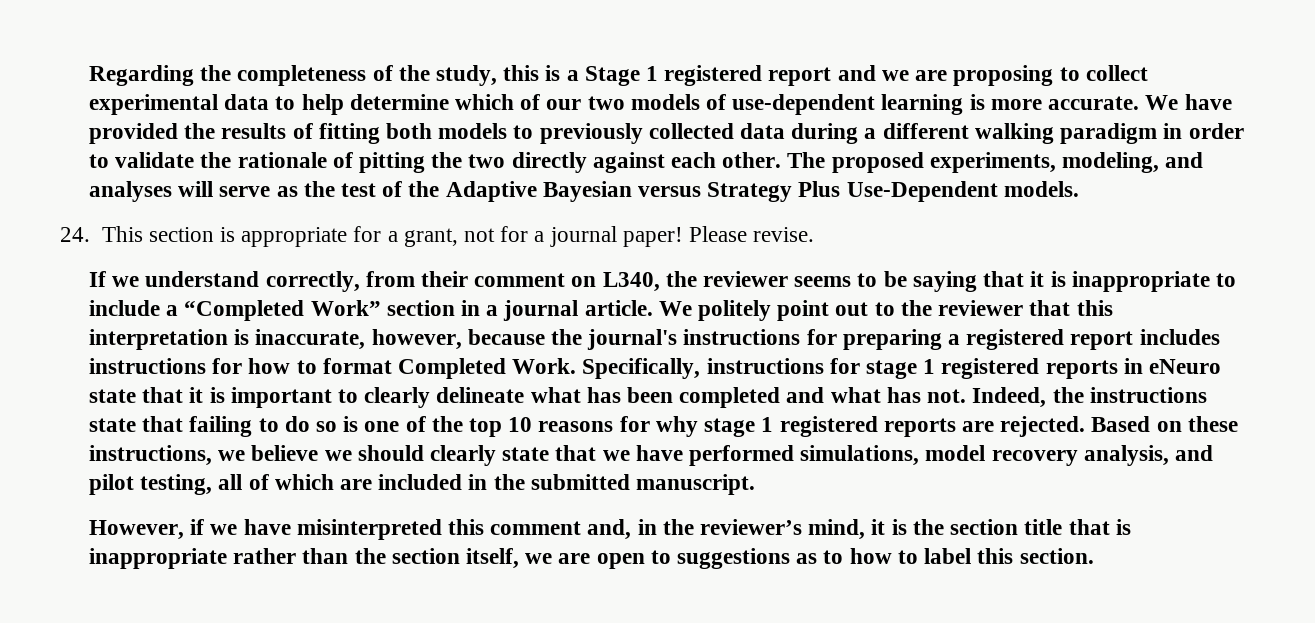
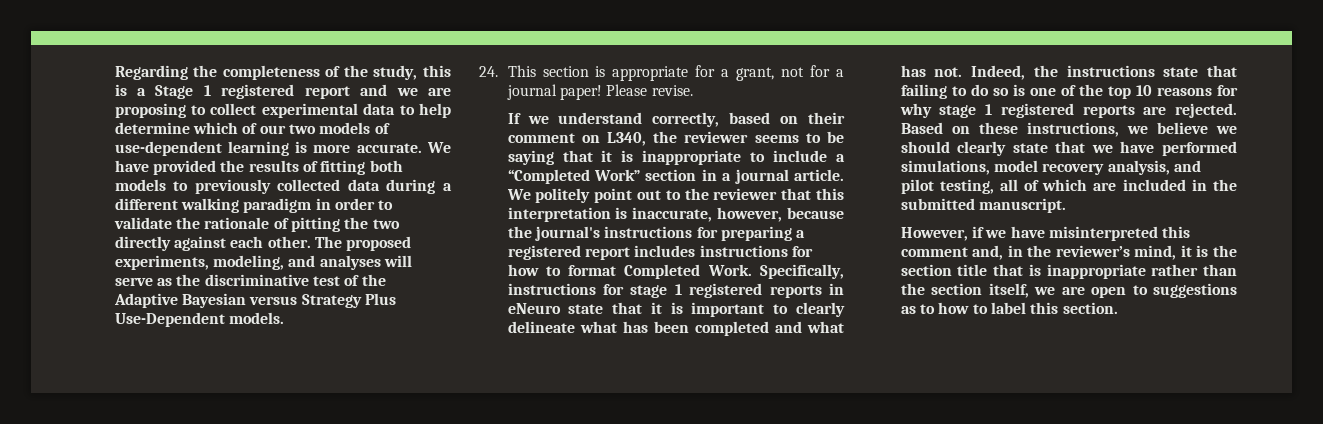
- The proposed experiments, modeling, and analyses will serve as the test of the Adaptive Bayesian versus Strategy Plus Use-Dependent models.
+ The proposed experiments, modeling, and analyses will serve as the discriminative test of the Adaptive Bayesian versus Strategy Plus Use-Dependent models.
- If we understand correctly, from their comment on L340, the reviewer seems to be saying that it is inappropriate to include a “Completed Work” section in a journal article.
+ If we understand correctly, based on their comment on L340, the reviewer seems to be saying that it is inappropriate to include a “Completed Work” section in a journal article.

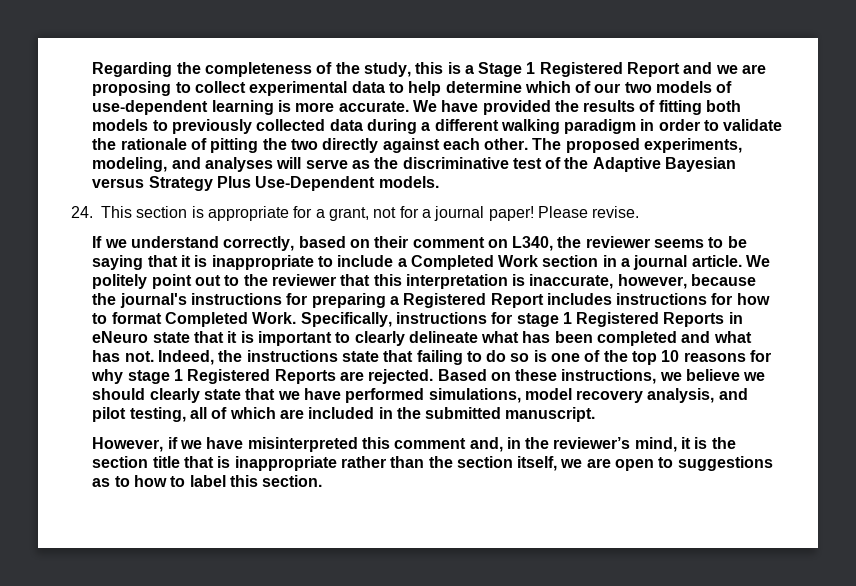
- Regarding the completeness of the study, this is a Stage 1 registered report and we are proposing to collect experimental data to help determine which of our two models of use-dependent learning is more accurate.
+ Regarding the completeness of the study, this is a Stage 1 Registered Report and we are proposing to collect experimental data to help determine which of our two models of use-dependent learning is more accurate.
- If we understand correctly, based on their comment on L340, the reviewer seems to be saying that it is inappropriate to include a “Completed Work” section in a journal article.
+ If we understand correctly, based on their comment on L340, the reviewer seems to be saying that it is inappropriate to include a Completed Work section in a journal article.
- We politely point out to the reviewer that this interpretation is inaccurate, however, because the journal's instructions for preparing a registered report includes instructions for how to format Completed Work.
+ We politely point out to the reviewer that this interpretation is inaccurate, however, because the journal's instructions for preparing a Registered Report includes instructions for how to format Completed Work.
- Specifically, instructions for stage 1 registered reports in eNeuro state that it is important to clearly delineate what has been completed and what has not.
+ Specifically, instructions for stage 1 Registered Reports in eNeuro state that it is important to clearly delineate what has been completed and what has not.
- Indeed, the instructions state that failing to do so is one of the top 10 reasons for why stage 1 registered reports are rejected.
+ Indeed, the instructions state that failing to do so is one of the top 10 reasons for why stage 1 Registered Reports are rejected.

